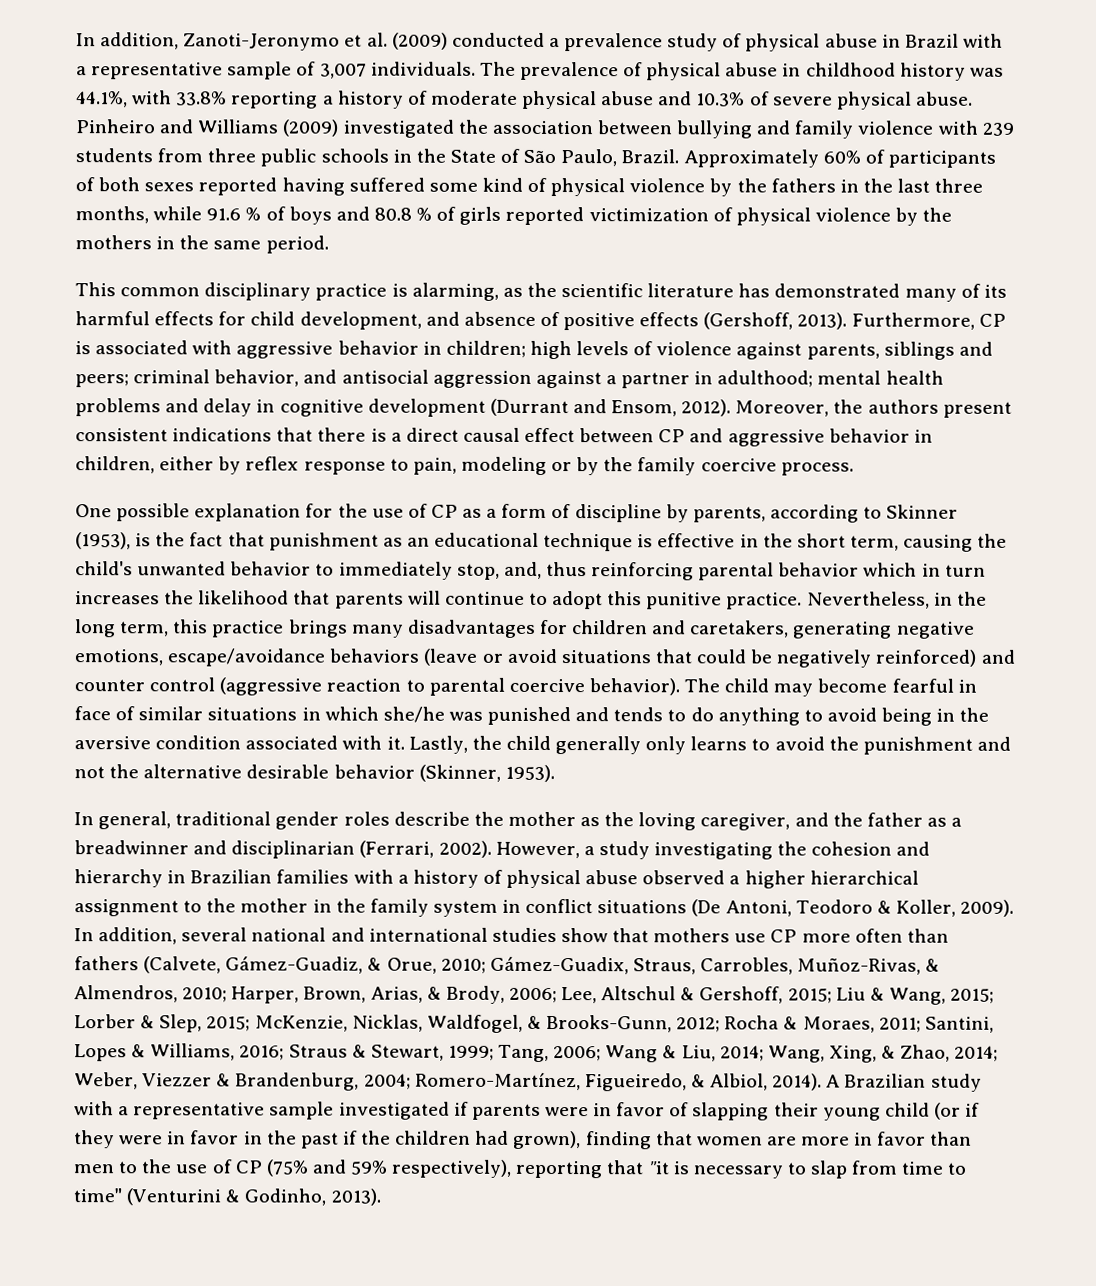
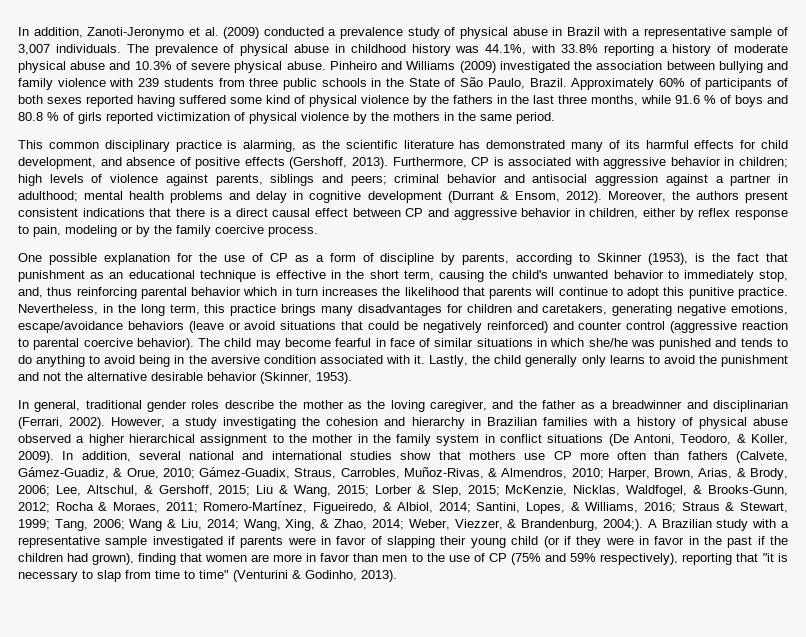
- Furthermore, CP is associated with aggressive behavior in children; high levels of violence against parents, siblings and peers; criminal behavior, and antisocial aggression against a partner in adulthood; mental health problems and delay in cognitive development (Durrant and Ensom, 2012).
+ Furthermore, CP is associated with aggressive behavior in children; high levels of violence against parents, siblings and peers; criminal behavior and antisocial aggression against a partner in adulthood; mental health problems and delay in cognitive development (Durrant & Ensom, 2012).
- However, a study investigating the cohesion and hierarchy in Brazilian families with a history of physical abuse observed a higher hierarchical assignment to the mother in the family system in conflict situations (De Antoni, Teodoro & Koller, 2009).
+ However, a study investigating the cohesion and hierarchy in Brazilian families with a history of physical abuse observed a higher hierarchical assignment to the mother in the family system in conflict situations (De Antoni, Teodoro, & Koller, 2009).
- Lee, Altschul & Gershoff, 2015;
+ Lee, Altschul, & Gershoff, 2015;
- Santini, Lopes & Williams, 2016;
+ Romero-Martínez, Figueiredo, & Albiol, 2014; Santini, Lopes, & Williams, 2016;
- Weber, Viezzer & Brandenburg, 2004; Romero-Martínez, Figueiredo, & Albiol, 2014).
+ Weber, Viezzer, & Brandenburg, 2004;).

